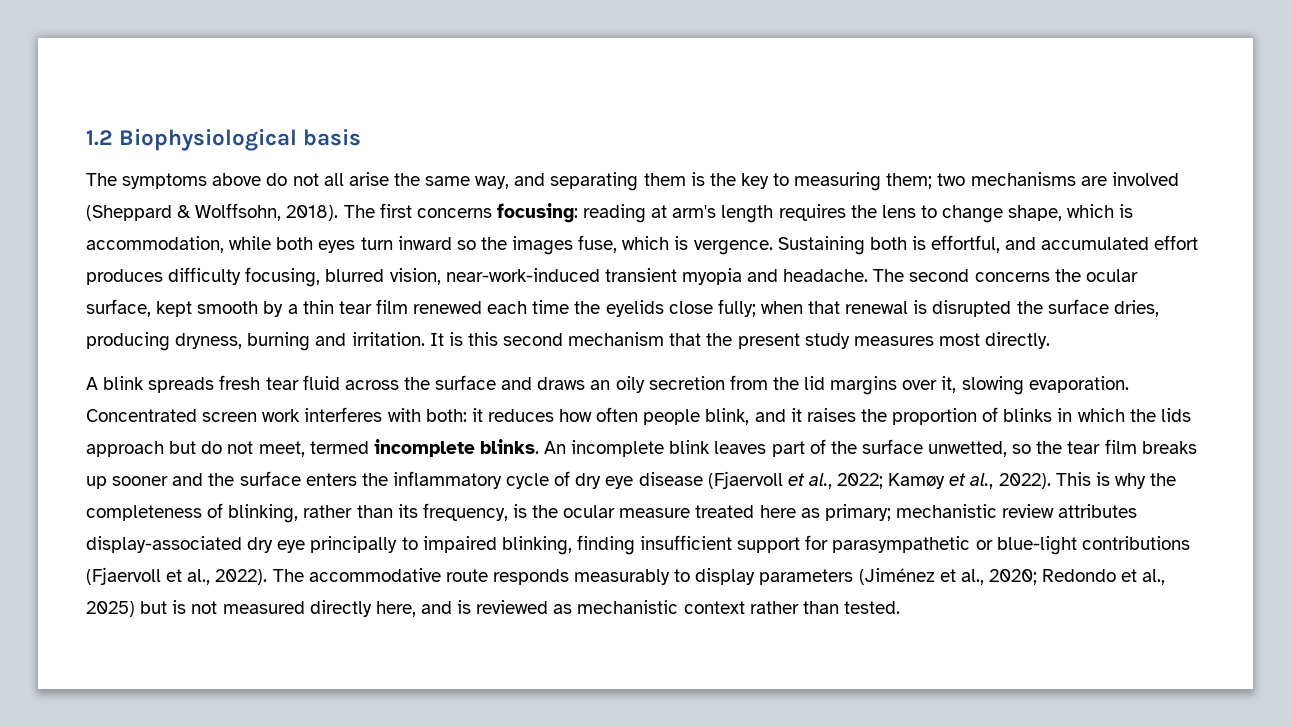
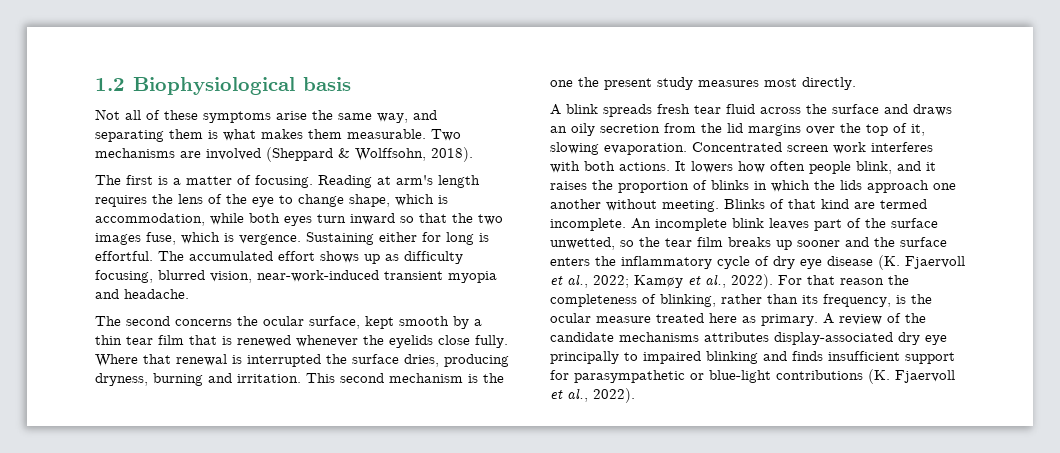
- The symptoms above do not all arise the same way, and separating them is the key to measuring them; two mechanisms are involved (Sheppard & Wolffsohn, 2018). The first concerns focusing: reading at arm's length requires the lens to change shape, which is accommodation, while both eyes turn inward so the images fuse, which is vergence.
+ Not all of these symptoms arise the same way, and separating them is what makes them measurable. Two mechanisms are involved (Sheppard & Wolffsohn, 2018).
+ The first is a matter of focusing. Reading at arm's length requires the lens of the eye to change shape, which is accommodation, while both eyes turn inward so that the two images fuse, which is vergence.
- Sustaining both is effortful, and accumulated effort produces difficulty focusing, blurred vision, near-work-induced transient myopia and headache. The second concerns the ocular surface, kept smooth by a thin tear film renewed each time the eyelids close fully; when that renewal is disrupted the surface dries, producing dryness, burning and irritation.
+ Sustaining either for long is effortful. The accumulated effort shows up as difficulty focusing, blurred vision, near-work-induced transient myopia and headache.
+ The second concerns the ocular surface, kept smooth by a thin tear film that is renewed whenever the eyelids close fully. Where that renewal is interrupted the surface dries, producing dryness, burning and irritation.
- It is this second mechanism that the present study measures most directly.
+ This second mechanism is the one the present study measures most directly.
- A blink spreads fresh tear fluid across the surface and draws an oily secretion from the lid margins over it, slowing evaporation.
+ A blink spreads fresh tear fluid across the surface and draws an oily secretion from the lid margins over the top of it, slowing evaporation.
- Concentrated screen work interferes with both: it reduces how often people blink, and it raises the proportion of blinks in which the lids approach but do not meet, termed incomplete blinks.
+ Concentrated screen work interferes with both actions. It lowers how often people blink, and it raises the proportion of blinks in which the lids approach one another without meeting. Blinks of that kind are termed incomplete.
- An incomplete blink leaves part of the surface unwetted, so the tear film breaks up sooner and the surface enters the inflammatory cycle of dry eye disease (Fjaervoll et al., 2022; Kamøy et al., 2022).
+ An incomplete blink leaves part of the surface unwetted, so the tear film breaks up sooner and the surface enters the inflammatory cycle of dry eye disease (K. Fjaervoll et al., 2022; Kamøy et al., 2022).
- This is why the completeness of blinking, rather than its frequency, is the ocular measure treated here as primary; mechanistic review attributes display-associated dry eye principally to impaired blinking, finding insufficient support for parasympathetic or blue-light contributions (Fjaervoll et al., 2022). The accommodative route responds measurably to display parameters (Jiménez et al., 2020; Redondo et al., 2025) but is not measured directly here, and is reviewed as mechanistic context rather than tested.
+ For that reason the completeness of blinking, rather than its frequency, is the ocular measure treated here as primary. A review of the candidate mechanisms attributes display-associated dry eye principally to impaired blinking and finds insufficient support for parasympathetic or blue-light contributions (K. Fjaervoll et al., 2022).

